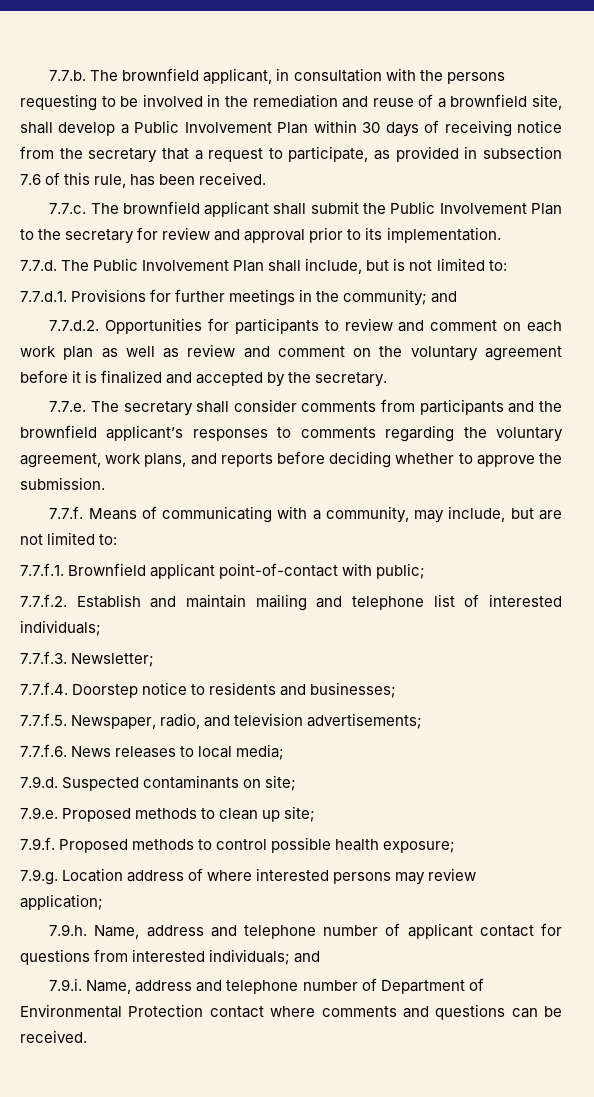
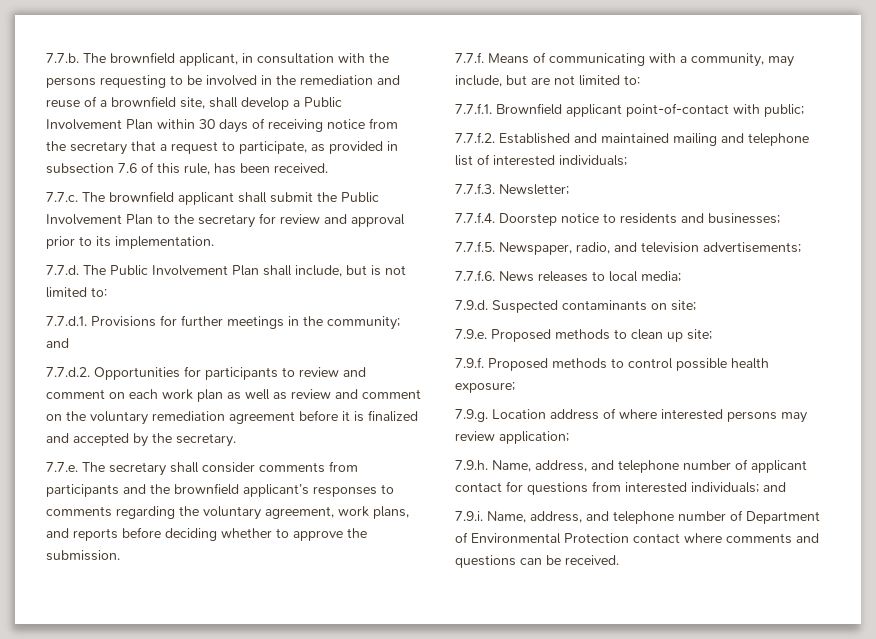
- 7.7.d.2. Opportunities for participants to review and comment on each work plan as well as review and comment on the voluntary agreement before it is finalized and accepted by the secretary.
+ 7.7.d.2. Opportunities for participants to review and comment on each work plan as well as review and comment on the voluntary remediation agreement before it is finalized and accepted by the secretary.
- 7.7.f.2. Establish and maintain mailing and telephone list of interested individuals;
+ 7.7.f.2. Established and maintained mailing and telephone list of interested individuals;
- 7.9.h. Name, address and telephone number of applicant contact for questions from interested individuals; and
+ 7.9.h. Name, address, and telephone number of applicant contact for questions from interested individuals; and
- 7.9.i. Name, address and telephone number of Department of Environmental Protection contact where comments and questions can be received.
+ 7.9.i. Name, address, and telephone number of Department of Environmental Protection contact where comments and questions can be received.

